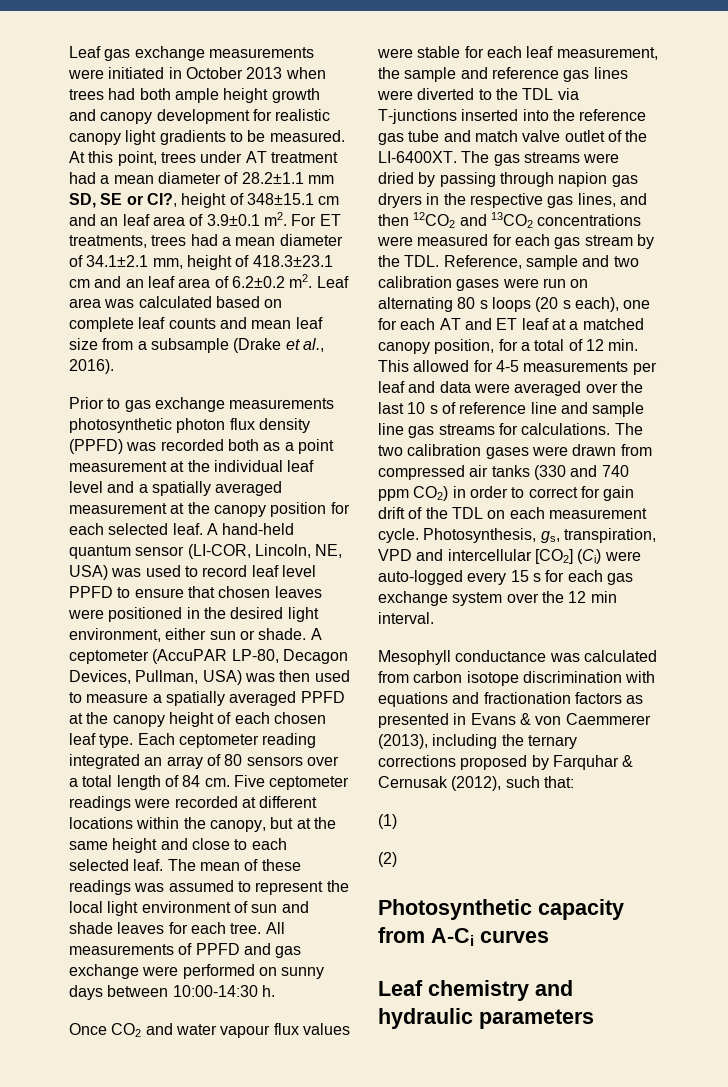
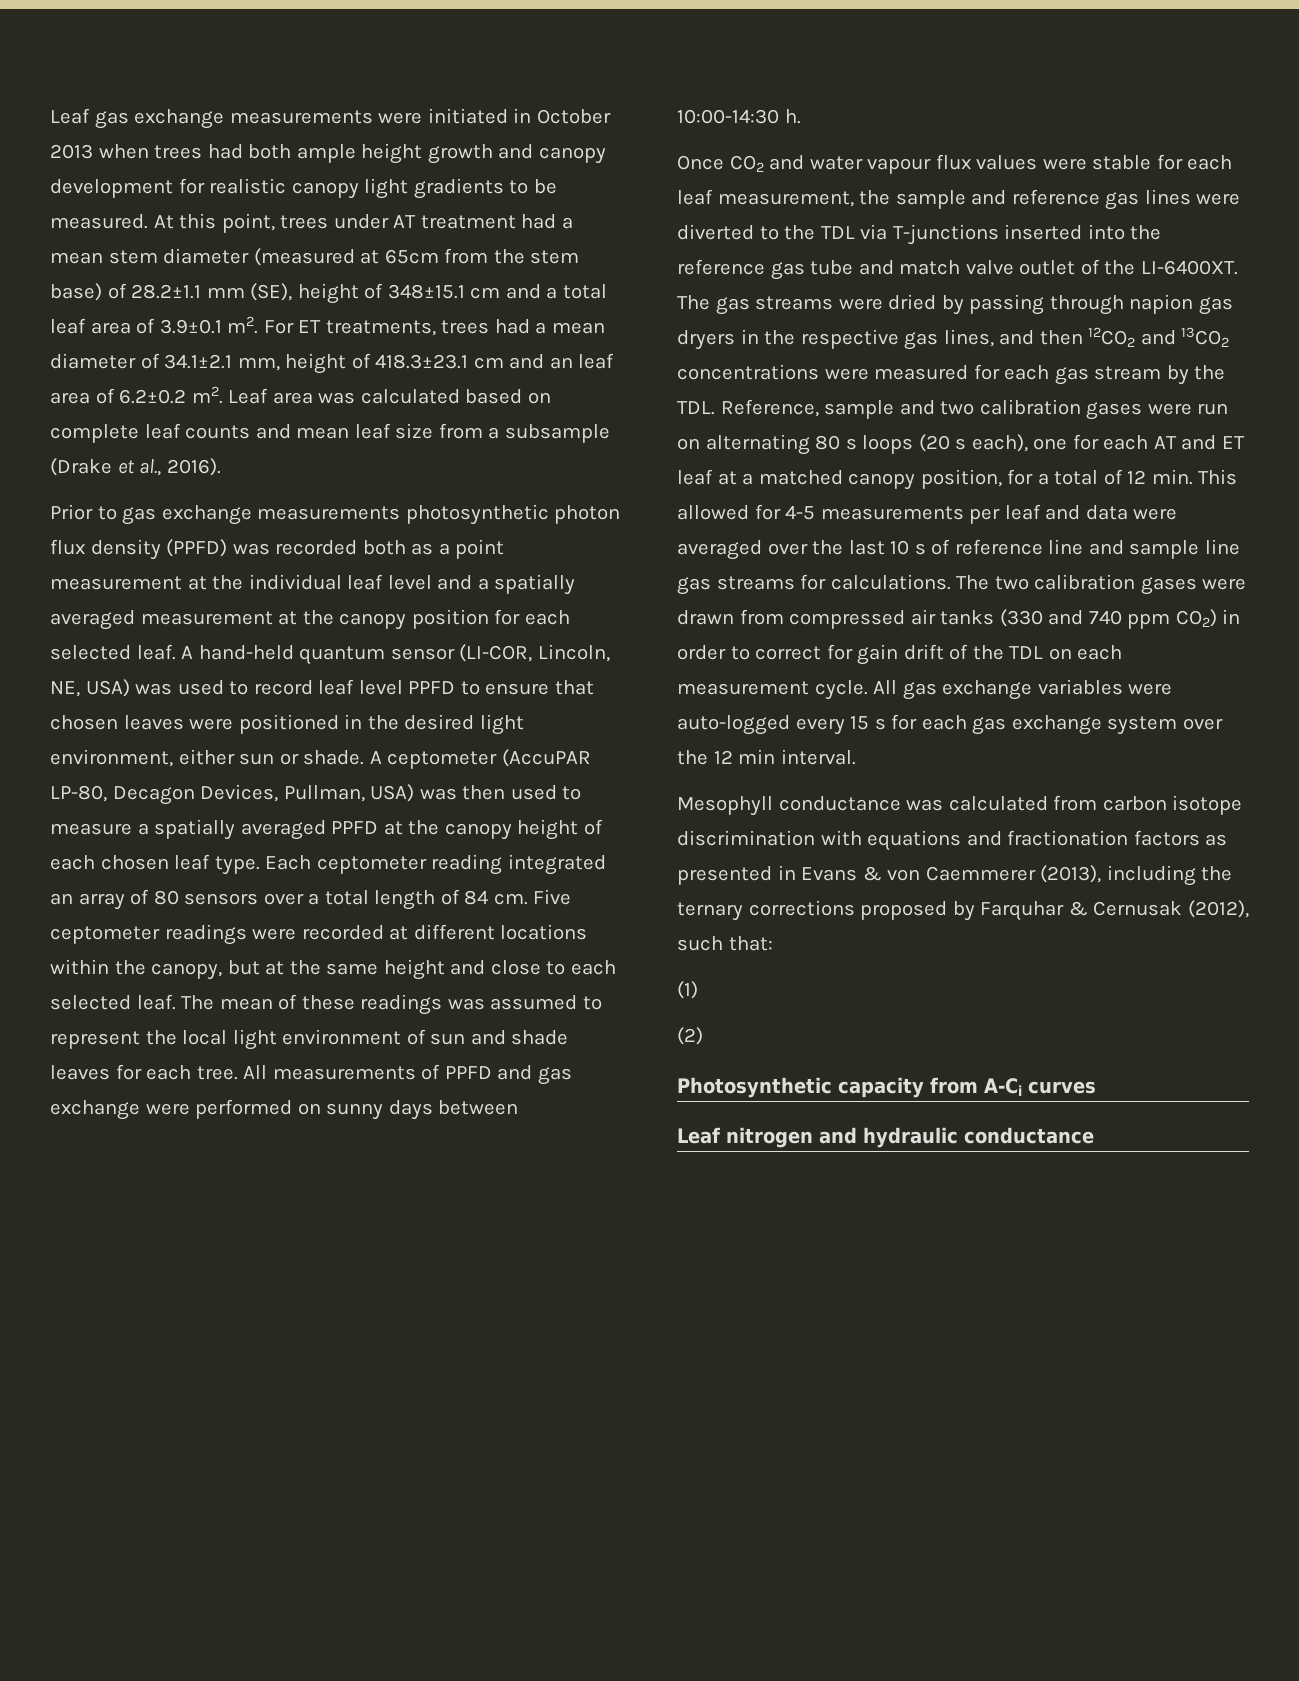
- At this point, trees under AT treatment had a mean diameter of 28.2±1.1 mm SD, SE or CI?, height of 348±15.1 cm and an leaf area of 3.9±0.1 m2.
+ At this point, trees under AT treatment had a mean stem diameter (measured at 65cm from the stem base) of 28.2±1.1 mm (SE), height of 348±15.1 cm and a total leaf area of 3.9±0.1 m2.
- Photosynthesis, gs, transpiration, VPD and intercellular [CO2] (Ci) were auto-logged every 15 s for each gas exchange system over the 12 min interval.
+ All gas exchange variables were auto-logged every 15 s for each gas exchange system over the 12 min interval.
- Leaf chemistry and hydraulic parameters
+ Leaf nitrogen and hydraulic conductance

